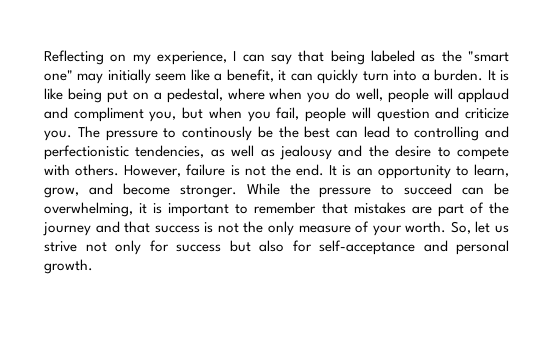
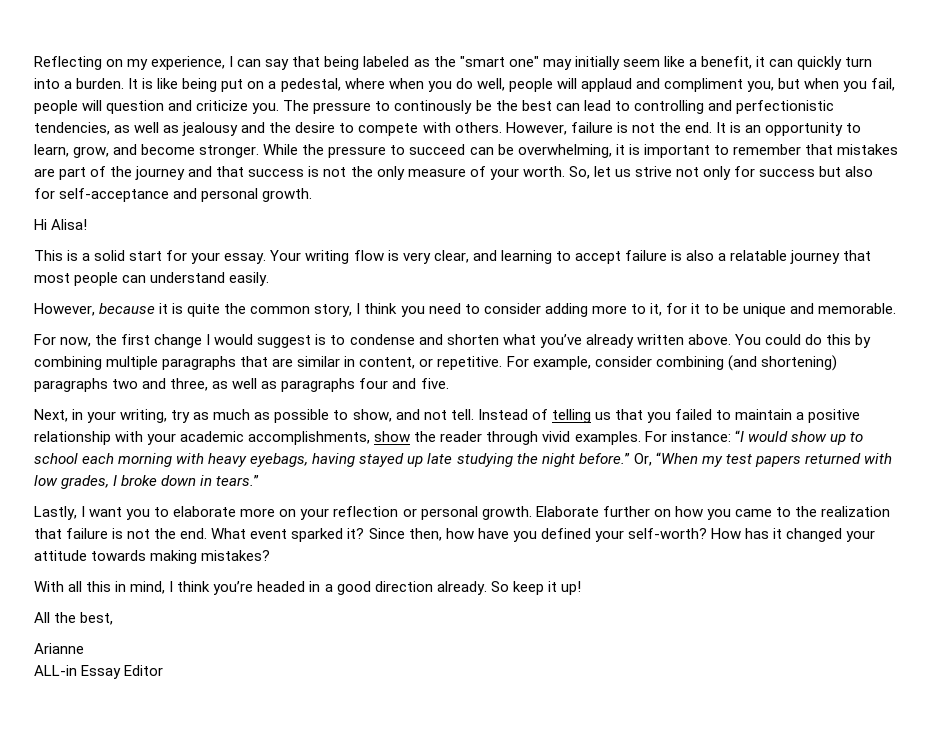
+ Hi Alisa!
+ This is a solid start for your essay. Your writing flow is very clear, and learning to accept failure is also a relatable journey that most people can understand easily.
+ However, because it is quite the common story, I think you need to consider adding more to it, for it to be unique and memorable.
+ For now, the first change I would suggest is to condense and shorten what you’ve already written above. You could do this by combining multiple paragraphs that are similar in content, or repetitive. For example, consider combining (and shortening) paragraphs two and three, as well as paragraphs four and five.
+ Next, in your writing, try as much as possible to show, and not tell. Instead of telling us that you failed to maintain a positive relationship with your academic accomplishments, show the reader through vivid examples. For instance: “I would show up to school each morning with heavy eyebags, having stayed up late studying the night before.” Or, “When my test papers returned with low grades, I broke down in tears.”
+ Lastly, I want you to elaborate more on your reflection or personal growth. Elaborate further on how you came to the realization that failure is not the end. What event sparked it? Since then, how have you defined your self-worth? How has it changed your attitude towards making mistakes?
+ With all this in mind, I think you’re headed in a good direction already. So keep it up!
+ All the best,
+ Arianne
+ ALL-in Essay Editor

